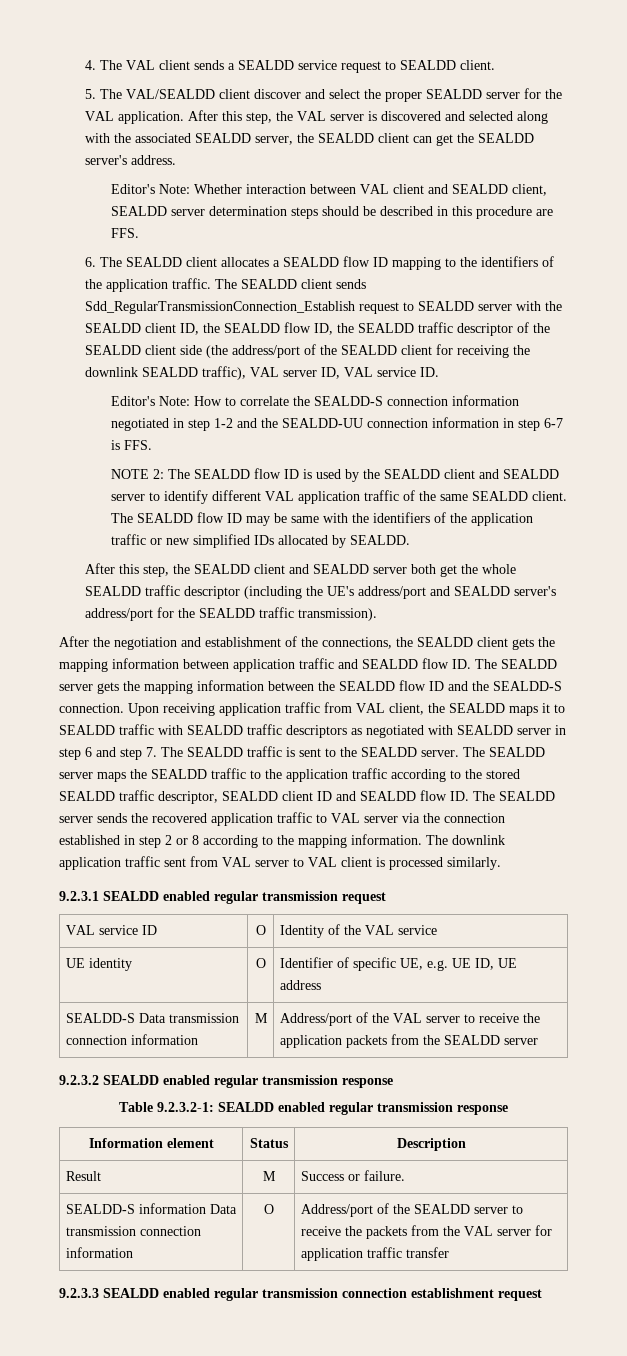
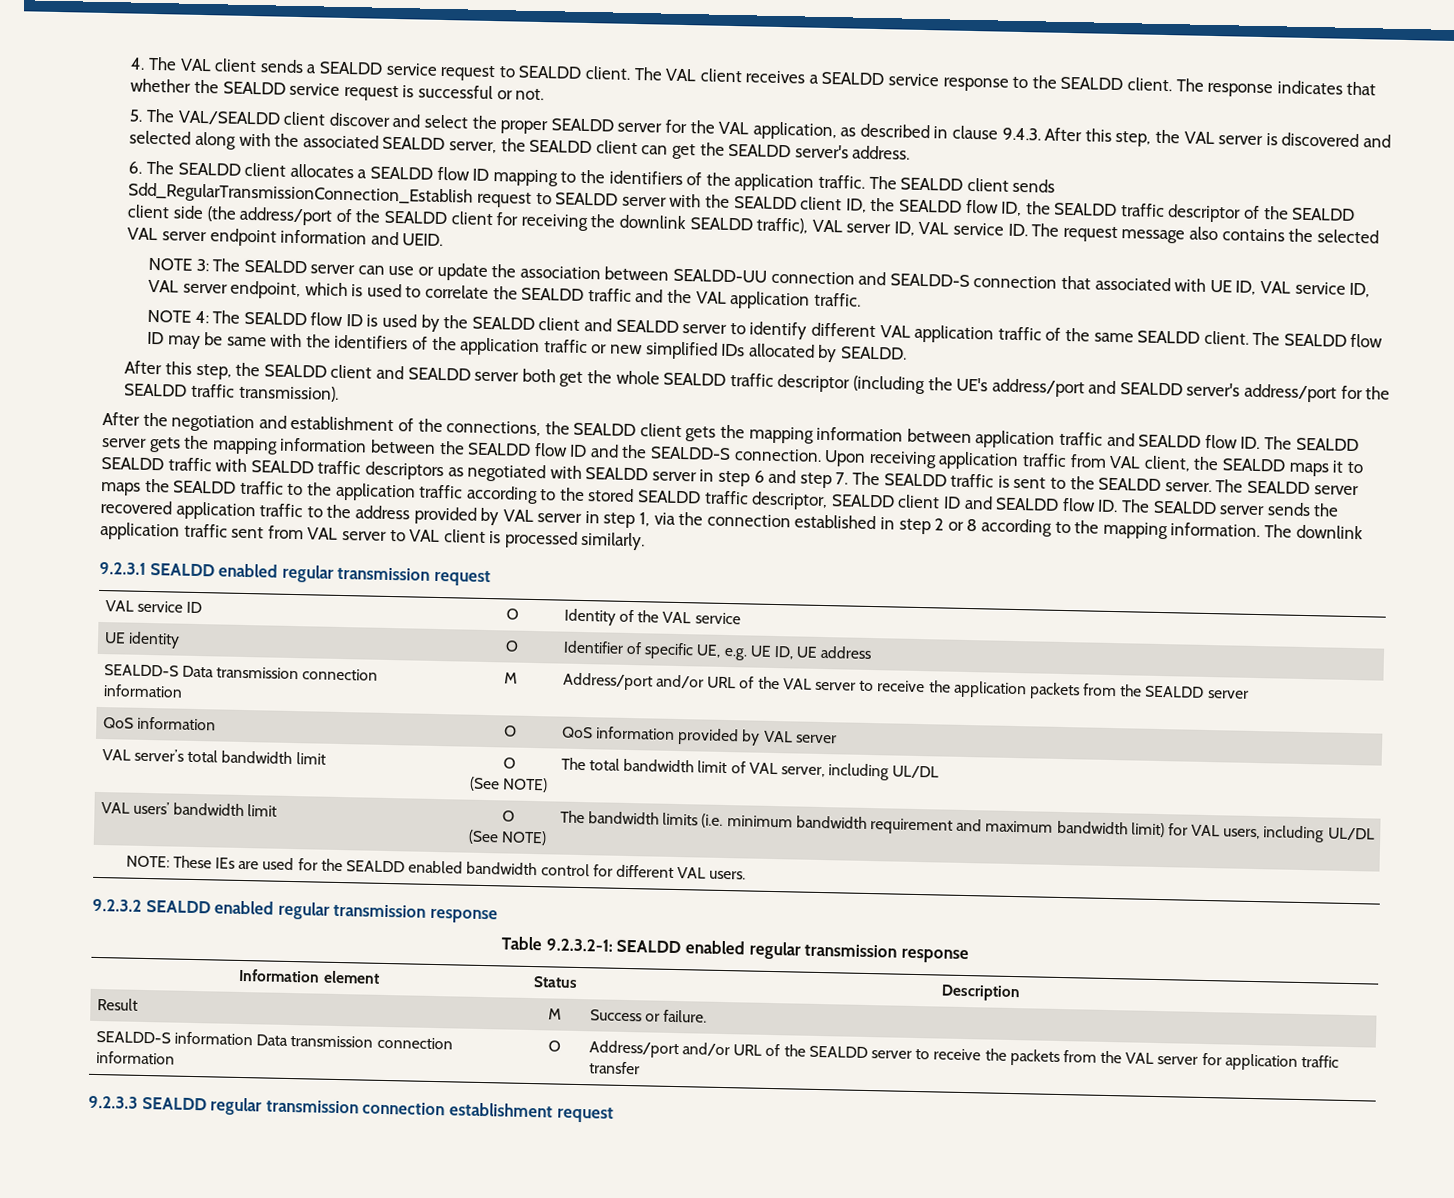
+ The VAL client receives a SEALDD service response to the SEALDD client. The response indicates that whether the SEALDD service request is successful or not.
- 5. The VAL/SEALDD client discover and select the proper SEALDD server for the VAL application. After this step, the VAL server is discovered and selected along with the associated SEALDD server, the SEALDD client can get the SEALDD server's address.
+ 5. The VAL/SEALDD client discover and select the proper SEALDD server for the VAL application, as described in clause 9.4.3. After this step, the VAL server is discovered and selected along with the associated SEALDD server, the SEALDD client can get the SEALDD server's address.
- Editor's Note: Whether interaction between VAL client and SEALDD client, SEALDD server determination steps should be described in this procedure are FFS.
- The SEALDD client sends Sdd_RegularTransmissionConnection_Establish request to SEALDD server with the SEALDD client ID, the SEALDD flow ID, the SEALDD traffic descriptor of the SEALDD client side (the address/port of the SEALDD client for receiving the downlink SEALDD traffic), VAL server ID, VAL service ID.
- Editor's Note: How to correlate the SEALDD-S connection information negotiated in step 1-2 and the SEALDD-UU connection information in step 6-7 is FFS.
- NOTE 2:
+ The SEALDD client sends Sdd_RegularTransmissionConnection_Establish request to SEALDD server with the SEALDD client ID, the SEALDD flow ID, the SEALDD traffic descriptor of the SEALDD client side (the address/port of the SEALDD client for receiving the downlink SEALDD traffic), VAL server ID, VAL service ID. The request message also contains the selected VAL server endpoint information and UEID.
+ NOTE 3: The SEALDD server can use or update the association between SEALDD-UU connection and SEALDD-S connection that associated with UE ID, VAL service ID, VAL server endpoint, which is used to correlate the SEALDD traffic and the VAL application traffic.
+ NOTE 4:
- The SEALDD server maps the SEALDD traffic to the application traffic according to the stored SEALDD traffic descriptor, SEALDD client ID and SEALDD flow ID. The SEALDD server sends the recovered application traffic to VAL server via the connection established in step 2 or 8 according to the mapping information.
+ The SEALDD server maps the SEALDD traffic to the application traffic according to the stored SEALDD traffic descriptor, SEALDD client ID and SEALDD flow ID. The SEALDD server sends the recovered application traffic to the address provided by VAL server in step 1, via the connection established in step 2 or 8 according to the mapping information.
- SEALDD-S Data transmission connection information | M | Address/port of the VAL server to receive the application packets from the SEALDD server
+ SEALDD-S Data transmission connection information | M | Address/port and/or URL of the VAL server to receive the application packets from the SEALDD server
+ QoS information | O | QoS information provided by VAL server
+ VAL server’s total bandwidth limit | O
+ (See NOTE) | The total bandwidth limit of VAL server, including UL/DL
+ VAL users’ bandwidth limit | O
+ (See NOTE) | The bandwidth limits (i.e. minimum bandwidth requirement and maximum bandwidth limit) for VAL users, including UL/DL
+ NOTE: These IEs are used for the SEALDD enabled bandwidth control for different VAL users.
- SEALDD-S information Data transmission connection information | O | Address/port of the SEALDD server to receive the packets from the VAL server for application traffic transfer
+ SEALDD-S information Data transmission connection information | O | Address/port and/or URL of the SEALDD server to receive the packets from the VAL server for application traffic transfer
- 9.2.3.3 SEALDD enabled regular transmission connection establishment request
+ 9.2.3.3 SEALDD regular transmission connection establishment request

